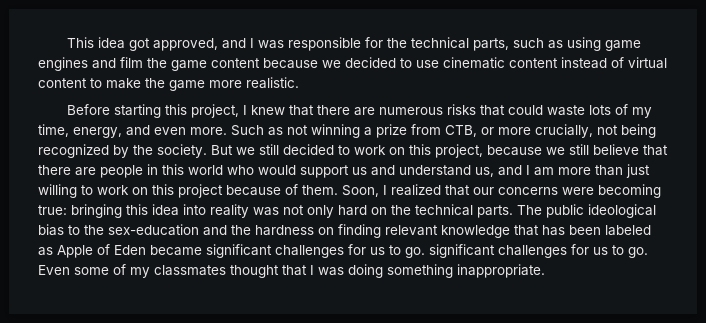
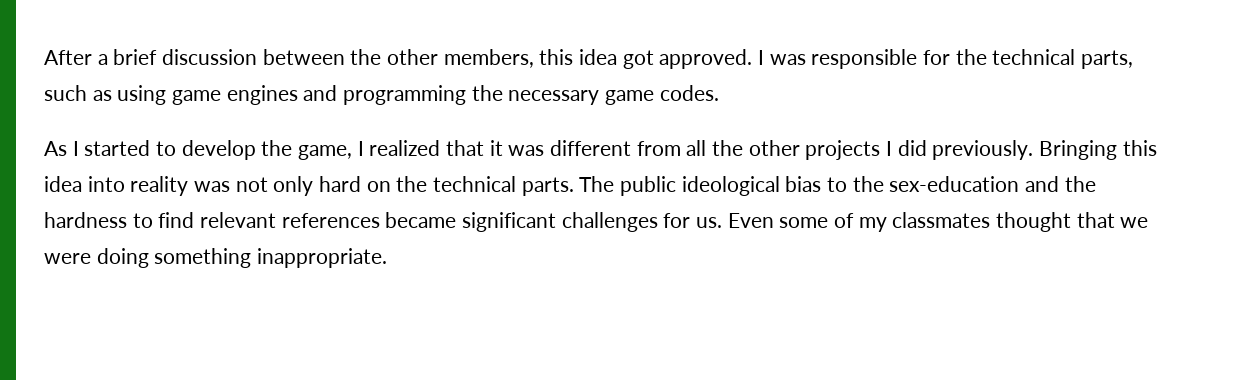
- This idea got approved, and I was responsible for the technical parts, such as using game engines and film the game content because we decided to use cinematic content instead of virtual content to make the game more realistic.
- Before starting this project, I knew that there are numerous risks that could waste lots of my time, energy, and even more. Such as not winning a prize from CTB, or more crucially, not being recognized by the society. But we still decided to work on this project, because we still believe that there are people in this world who would support us and understand us, and I am more than just willing to work on this project because of them. Soon, I realized that our concerns were becoming true: bringing this idea into reality was not only hard on the technical parts.
+ After a brief discussion between the other members, this idea got approved. I was responsible for the technical parts, such as using game engines and programming the necessary game codes.
+ As I started to develop the game, I realized that it was different from all the other projects I did previously. Bringing this idea into reality was not only hard on the technical parts.
- The public ideological bias to the sex-education and the hardness on finding relevant knowledge that has been labeled as Apple of Eden became significant challenges for us to go. significant challenges for us to go.
+ The public ideological bias to the sex-education and the hardness to find relevant references became significant challenges for us.
- Even some of my classmates thought that I was doing something inappropriate.
+ Even some of my classmates thought that we were doing something inappropriate.

